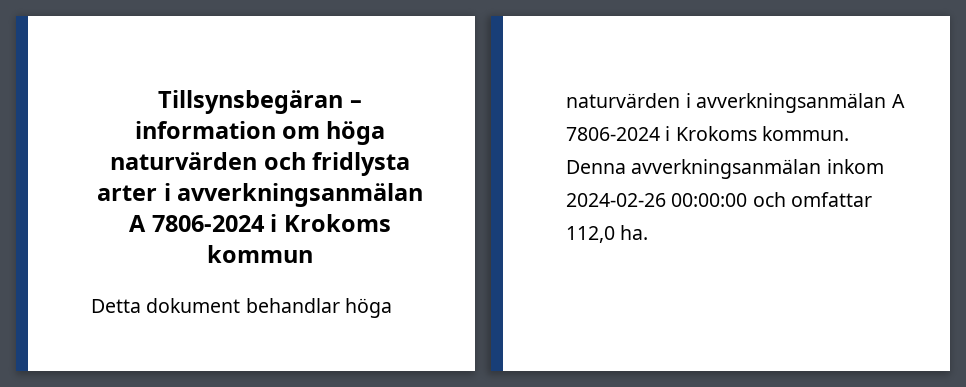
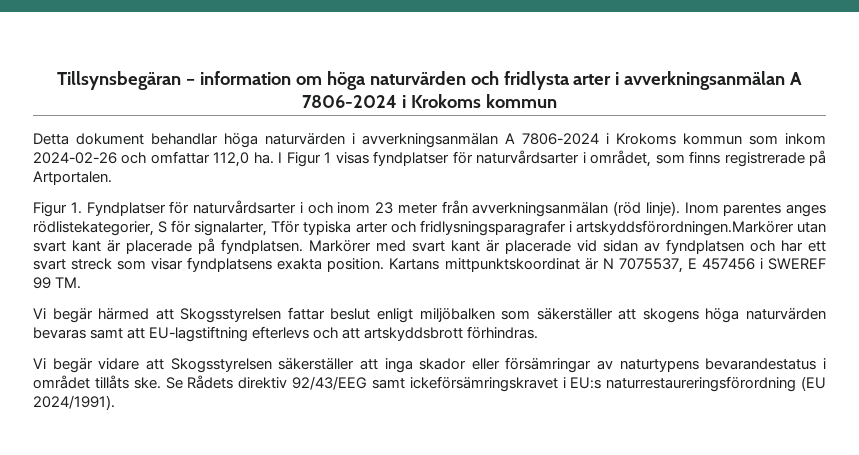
- Detta dokument behandlar höga naturvärden i avverkningsanmälan A 7806-2024 i Krokoms kommun. Denna avverkningsanmälan inkom 2024-02-26 00:00:00 och omfattar 112,0 ha.
+ Detta dokument behandlar höga naturvärden i avverkningsanmälan A 7806-2024 i Krokoms kommun som inkom 2024-02-26 och omfattar 112,0 ha.
+ I Figur 1 visas fyndplatser för naturvårdsarter i området, som finns registrerade på Artportalen.
+ Figur 1. Fyndplatser för naturvårdsarter i och inom 23 meter från avverkningsanmälan (röd linje). Inom parentes anges rödlistekategorier, S för signalarter, Tför typiska arter och fridlysningsparagrafer i artskyddsförordningen.Markörer utan svart kant är placerade på fyndplatsen. Markörer med svart kant är placerade vid sidan av fyndplatsen och har ett svart streck som visar fyndplatsens exakta position. Kartans mittpunktskoordinat är N 7075537, E 457456 i SWEREF 99 TM.
+ Vi begär härmed att Skogsstyrelsen fattar beslut enligt miljöbalken som säkerställer att skogens höga naturvärden bevaras samt att EU-lagstiftning efterlevs och att artskyddsbrott förhindras.
+ Vi begär vidare att Skogsstyrelsen säkerställer att inga skador eller försämringar av naturtypens bevarandestatus i området tillåts ske. Se Rådets direktiv 92/43/EEG samt ickeförsämringskravet i EU:s naturrestaureringsförordning (EU 2024/1991).

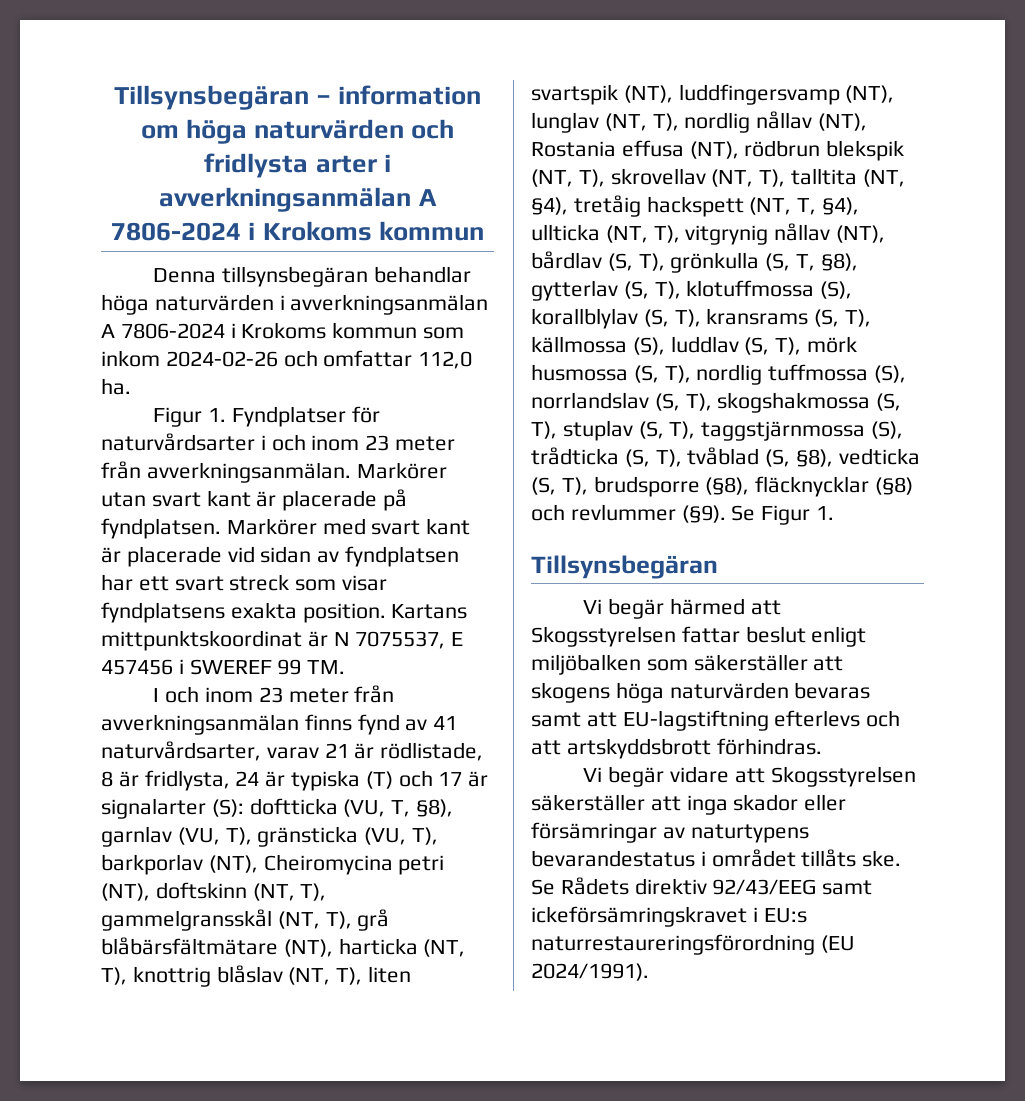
- Detta dokument behandlar höga naturvärden i avverkningsanmälan A 7806-2024 i Krokoms kommun som inkom 2024-02-26 och omfattar 112,0 ha. I Figur 1 visas fyndplatser för naturvårdsarter i området, som finns registrerade på Artportalen.
+ Denna tillsynsbegäran behandlar höga naturvärden i avverkningsanmälan A 7806-2024 i Krokoms kommun som inkom 2024-02-26 och omfattar 112,0 ha.
- Figur 1. Fyndplatser för naturvårdsarter i och inom 23 meter från avverkningsanmälan (röd linje). Inom parentes anges rödlistekategorier, S för signalarter, Tför typiska arter och fridlysningsparagrafer i artskyddsförordningen.Markörer utan svart kant är placerade på fyndplatsen.
+ Figur 1. Fyndplatser för naturvårdsarter i och inom 23 meter från avverkningsanmälan. Markörer utan svart kant är placerade på fyndplatsen.
- Markörer med svart kant är placerade vid sidan av fyndplatsen och har ett svart streck som visar fyndplatsens exakta position.
+ Markörer med svart kant är placerade vid sidan av fyndplatsen har ett svart streck som visar fyndplatsens exakta position.
+ I och inom 23 meter från avverkningsanmälan finns fynd av 41 naturvårdsarter, varav 21 är rödlistade, 8 är fridlysta, 24 är typiska (T) och 17 är signalarter (S): doftticka (VU, T, §8), garnlav (VU, T), gränsticka (VU, T), barkporlav (NT), Cheiromycina petri (NT), doftskinn (NT, T), gammelgransskål (NT, T), grå blåbärsfältmätare (NT), harticka (NT, T), knottrig blåslav (NT, T), liten svartspik (NT), luddfingersvamp (NT), lunglav (NT, T), nordlig nållav (NT), Rostania effusa (NT), rödbrun blekspik (NT, T), skrovellav (NT, T), talltita (NT, §4), tretåig hackspett (NT, T, §4), ullticka (NT, T), vitgrynig nållav (NT), bårdlav (S, T), grönkulla (S, T, §8), gytterlav (S, T), klotuffmossa (S), korallblylav (S, T), kransrams (S, T), källmossa (S), luddlav (S, T), mörk husmossa (S, T), nordlig tuffmossa (S), norrlandslav (S, T), skogshakmossa (S, T), stuplav (S, T), taggstjärnmossa (S), trådticka (S, T), tvåblad (S, §8), vedticka (S, T), brudsporre (§8), fläcknycklar (§8) och revlummer (§9). Se Figur 1.
+ Tillsynsbegäran

